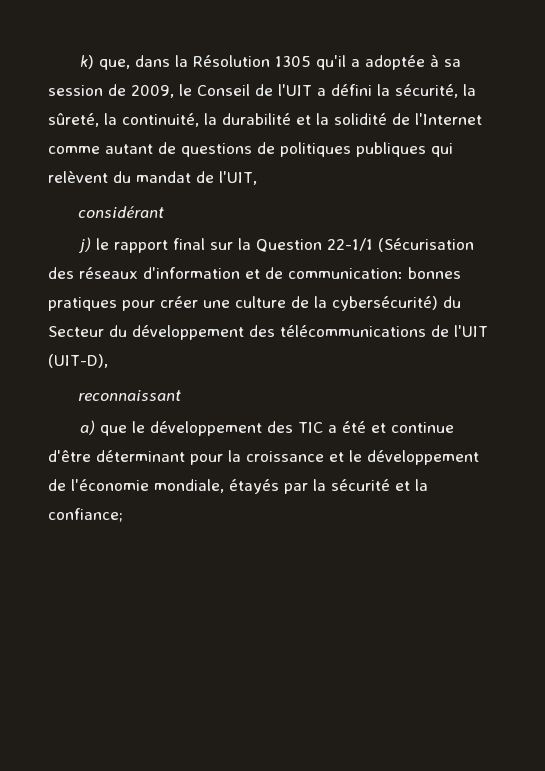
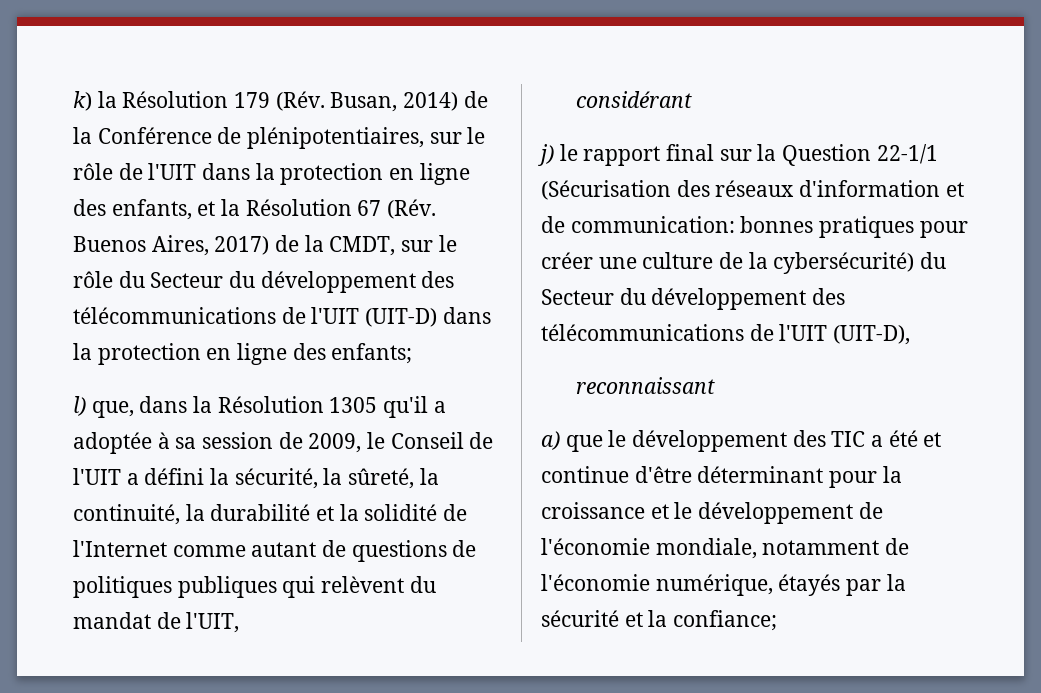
- k) que, dans la Résolution 1305 qu'il a adoptée à sa session de 2009, le Conseil de l'UIT a défini la sécurité, la sûreté, la continuité, la durabilité et la solidité de l'Internet comme autant de questions de politiques publiques qui relèvent du mandat de l'UIT,
+ k) la Résolution 179 (Rév. Busan, 2014) de la Conférence de plénipotentiaires, sur le rôle de l'UIT dans la protection en ligne des enfants, et la Résolution 67 (Rév. Buenos Aires, 2017) de la CMDT, sur le rôle du Secteur du développement des télécommunications de l'UIT (UIT-D) dans la protection en ligne des enfants;
+ l) que, dans la Résolution 1305 qu'il a adoptée à sa session de 2009, le Conseil de l'UIT a défini la sécurité, la sûreté, la continuité, la durabilité et la solidité de l'Internet comme autant de questions de politiques publiques qui relèvent du mandat de l'UIT,
- a) que le développement des TIC a été et continue d'être déterminant pour la croissance et le développement de l'économie mondiale, étayés par la sécurité et la confiance;
+ a) que le développement des TIC a été et continue d'être déterminant pour la croissance et le développement de l'économie mondiale, notamment de l'économie numérique, étayés par la sécurité et la confiance;

